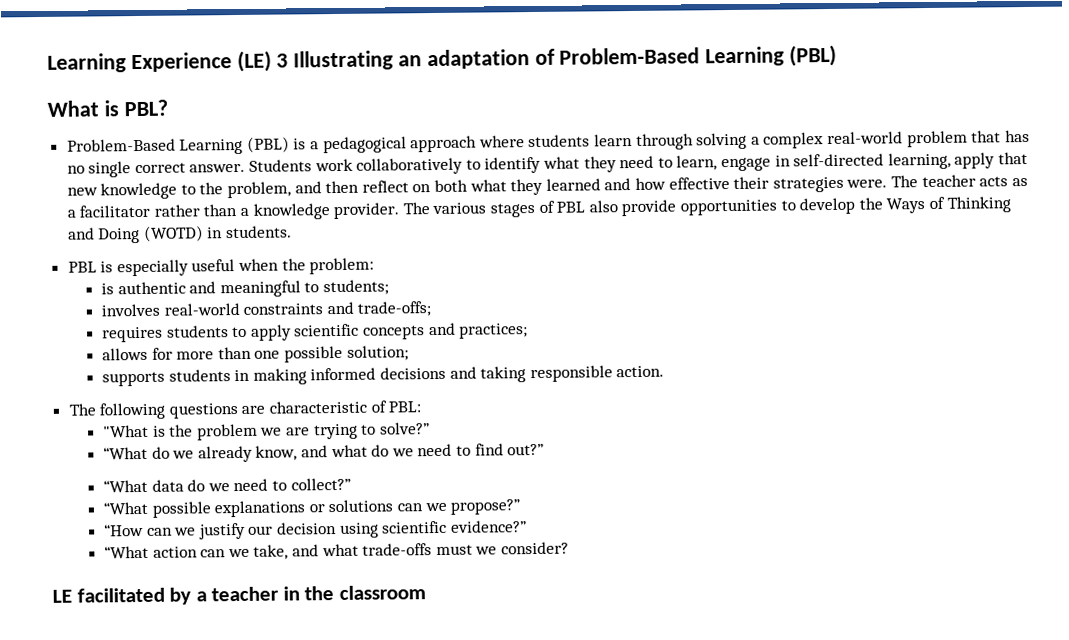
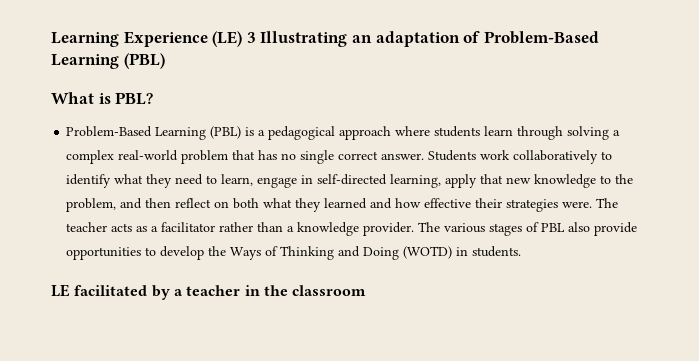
- PBL is especially useful when the problem:
- is authentic and meaningful to students;
- involves real-world constraints and trade-offs;
- requires students to apply scientific concepts and practices;
- allows for more than one possible solution;
- supports students in making informed decisions and taking responsible action.
- The following questions are characteristic of PBL:
- "What is the problem we are trying to solve?”
- “What do we already know, and what do we need to find out?”
- “What data do we need to collect?”
- “What possible explanations or solutions can we propose?”
- “How can we justify our decision using scientific evidence?”
- “What action can we take, and what trade-offs must we consider?

